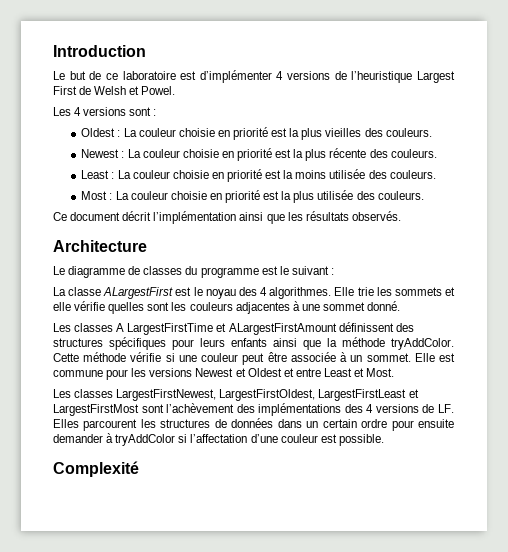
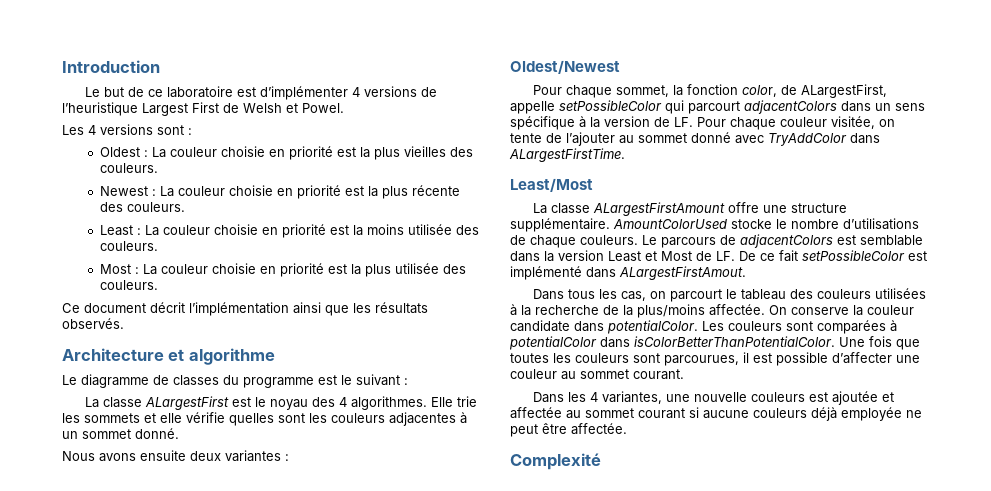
- Architecture
+ Architecture et algorithme
- Elle trie les sommets et elle vérifie quelles sont les couleurs adjacentes à une sommet donné.
+ Elle trie les sommets et elle vérifie quelles sont les couleurs adjacentes à un sommet donné.
- Les classes A LargestFirstTime et ALargestFirstAmount définissent des structures spécifiques pour leurs enfants ainsi que la méthode tryAddColor. Cette méthode vérifie si une couleur peut être associée à un sommet. Elle est commune pour les versions Newest et Oldest et entre Least et Most.
- Les classes LargestFirstNewest, LargestFirstOldest, LargestFirstLeast et LargestFirstMost sont l’achèvement des implémentations des 4 versions de LF. Elles parcourent les structures de données dans un certain ordre pour ensuite demander à tryAddColor si l’affectation d’une couleur est possible.
+ Nous avons ensuite deux variantes :
+ Oldest/Newest
+ Pour chaque sommet, la fonction color, de ALargestFirst, appelle setPossibleColor qui parcourt adjacentColors dans un sens spécifique à la version de LF. Pour chaque couleur visitée, on tente de l’ajouter au sommet donné avec TryAddColor dans ALargestFirstTime.
+ Least/Most
+ La classe ALargestFirstAmount offre une structure supplémentaire. AmountColorUsed stocke le nombre d’utilisations de chaque couleurs. Le parcours de adjacentColors est semblable dans la version Least et Most de LF. De ce fait setPossibleColor est implémenté dans ALargestFirstAmout.
+ Dans tous les cas, on parcourt le tableau des couleurs utilisées à la recherche de la plus/moins affectée. On conserve la couleur candidate dans potentialColor. Les couleurs sont comparées à potentialColor dans isColorBetterThanPotentialColor. Une fois que toutes les couleurs sont parcourues, il est possible d’affecter une couleur au sommet courant.
+ Dans les 4 variantes, une nouvelle couleurs est ajoutée et affectée au sommet courant si aucune couleurs déjà employée ne peut être affectée.

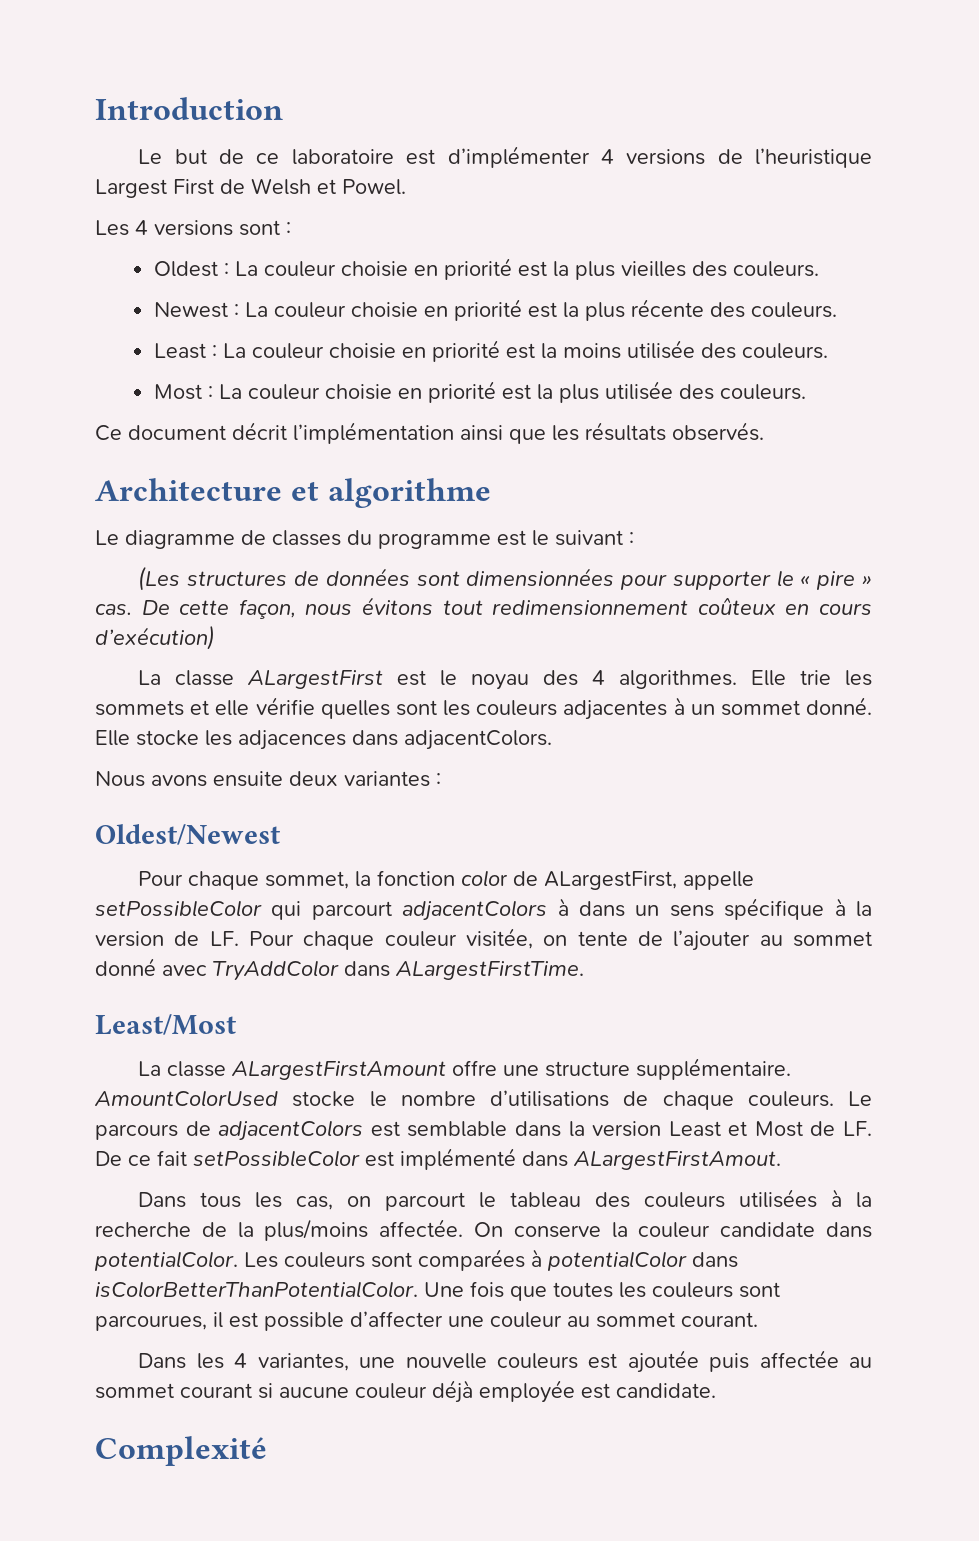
+ (Les structures de données sont dimensionnées pour supporter le « pire » cas. De cette façon, nous évitons tout redimensionnement coûteux en cours d’exécution)
+ Elle stocke les adjacences dans adjacentColors.
- Pour chaque sommet, la fonction color, de ALargestFirst, appelle setPossibleColor qui parcourt adjacentColors dans un sens spécifique à la version de LF. Pour chaque couleur visitée, on tente de l’ajouter au sommet donné avec TryAddColor dans ALargestFirstTime.
+ Pour chaque sommet, la fonction color de ALargestFirst, appelle setPossibleColor qui parcourt adjacentColors à dans un sens spécifique à la version de LF. Pour chaque couleur visitée, on tente de l’ajouter au sommet donné avec TryAddColor dans ALargestFirstTime.
- Dans les 4 variantes, une nouvelle couleurs est ajoutée et affectée au sommet courant si aucune couleurs déjà employée ne peut être affectée.
+ Dans les 4 variantes, une nouvelle couleurs est ajoutée puis affectée au sommet courant si aucune couleur déjà employée est candidate.

